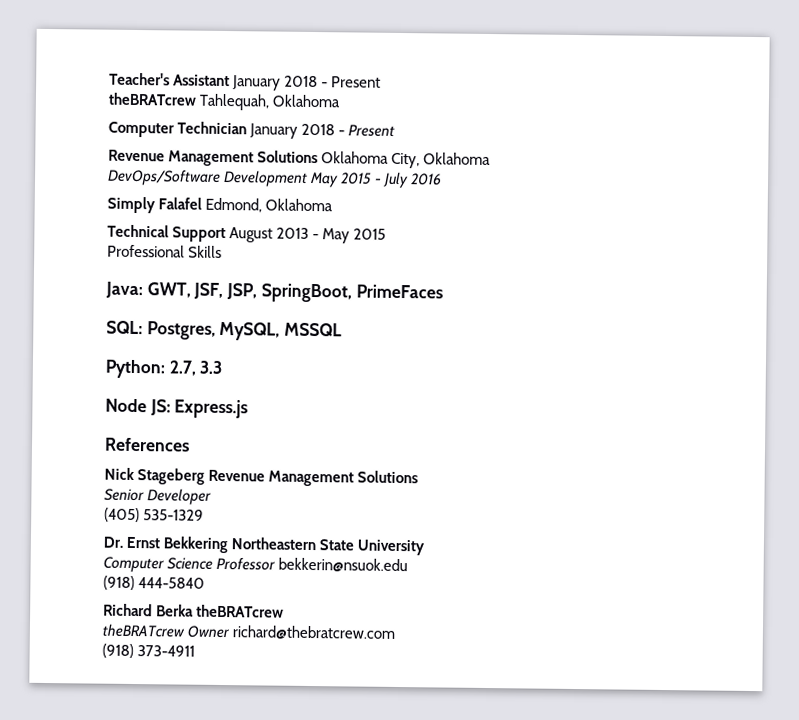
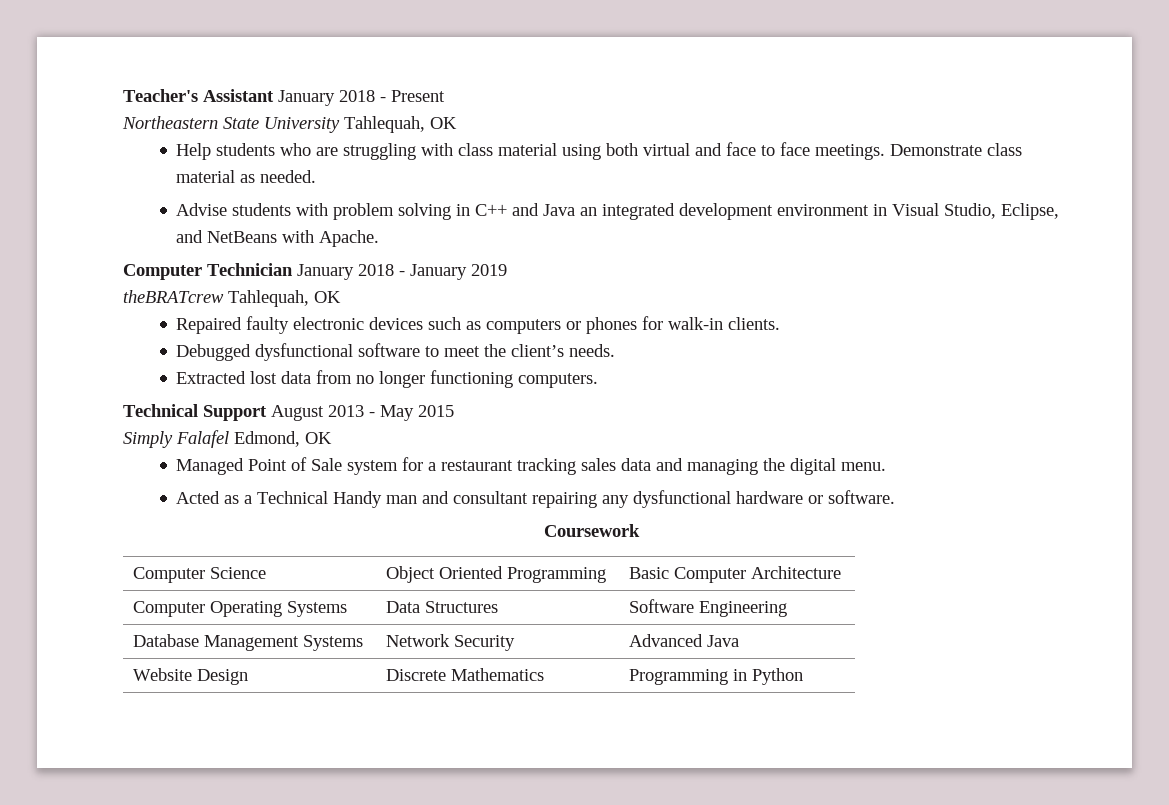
- theBRATcrew Tahlequah, Oklahoma
+ Northeastern State University Tahlequah, OK
+ Help students who are struggling with class material using both virtual and face to face meetings. Demonstrate class material as needed.
+ Advise students with problem solving in C++ and Java an integrated development environment in Visual Studio, Eclipse, and NetBeans with Apache.
- Computer Technician January 2018 - Present
- Revenue Management Solutions Oklahoma City, Oklahoma
- DevOps/Software Development May 2015 - July 2016
- Simply Falafel Edmond, Oklahoma
+ Computer Technician January 2018 - January 2019
+ theBRATcrew Tahlequah, OK
+ Repaired faulty electronic devices such as computers or phones for walk-in clients.
+ Debugged dysfunctional software to meet the client’s needs.
+ Extracted lost data from no longer functioning computers.
- Professional Skills
- Java: GWT, JSF, JSP, SpringBoot, PrimeFaces
- SQL: Postgres, MySQL, MSSQL
- Python: 2.7, 3.3
- Node JS: Express.js
- References
- Nick Stageberg Revenue Management Solutions
- Senior Developer
- (405) 535-1329
- Dr. Ernst Bekkering Northeastern State University
- Computer Science Professor bekkerin@nsuok.edu
- (918) 444-5840
- Richard Berka theBRATcrew
- theBRATcrew Owner richard@thebratcrew.com
- (918) 373-4911
+ Simply Falafel Edmond, OK
+ Managed Point of Sale system for a restaurant tracking sales data and managing the digital menu.
+ Acted as a Technical Handy man and consultant repairing any dysfunctional hardware or software.
+ Coursework
+ Computer Science | Object Oriented Programming | Basic Computer Architecture
+ Computer Operating Systems | Data Structures | Software Engineering
+ Database Management Systems | Network Security | Advanced Java
+ Website Design | Discrete Mathematics | Programming in Python

